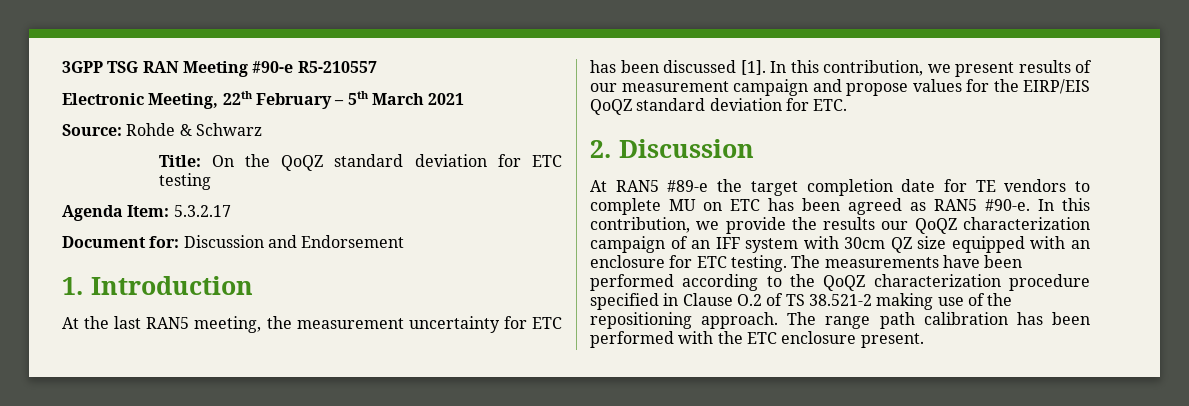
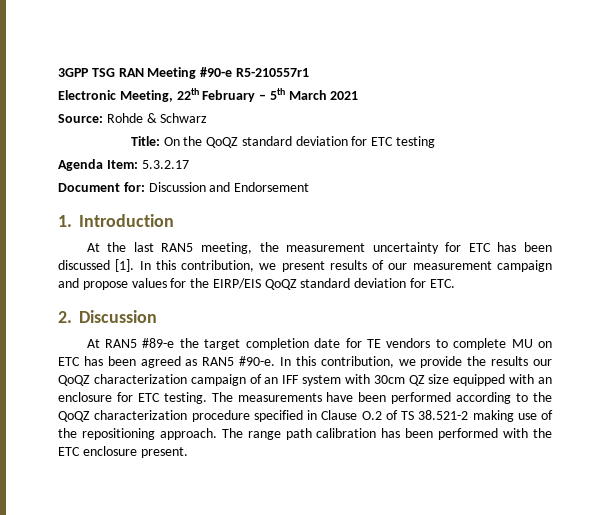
- 3GPP TSG RAN Meeting #90-e R5-210557
+ 3GPP TSG RAN Meeting #90-e R5-210557r1

